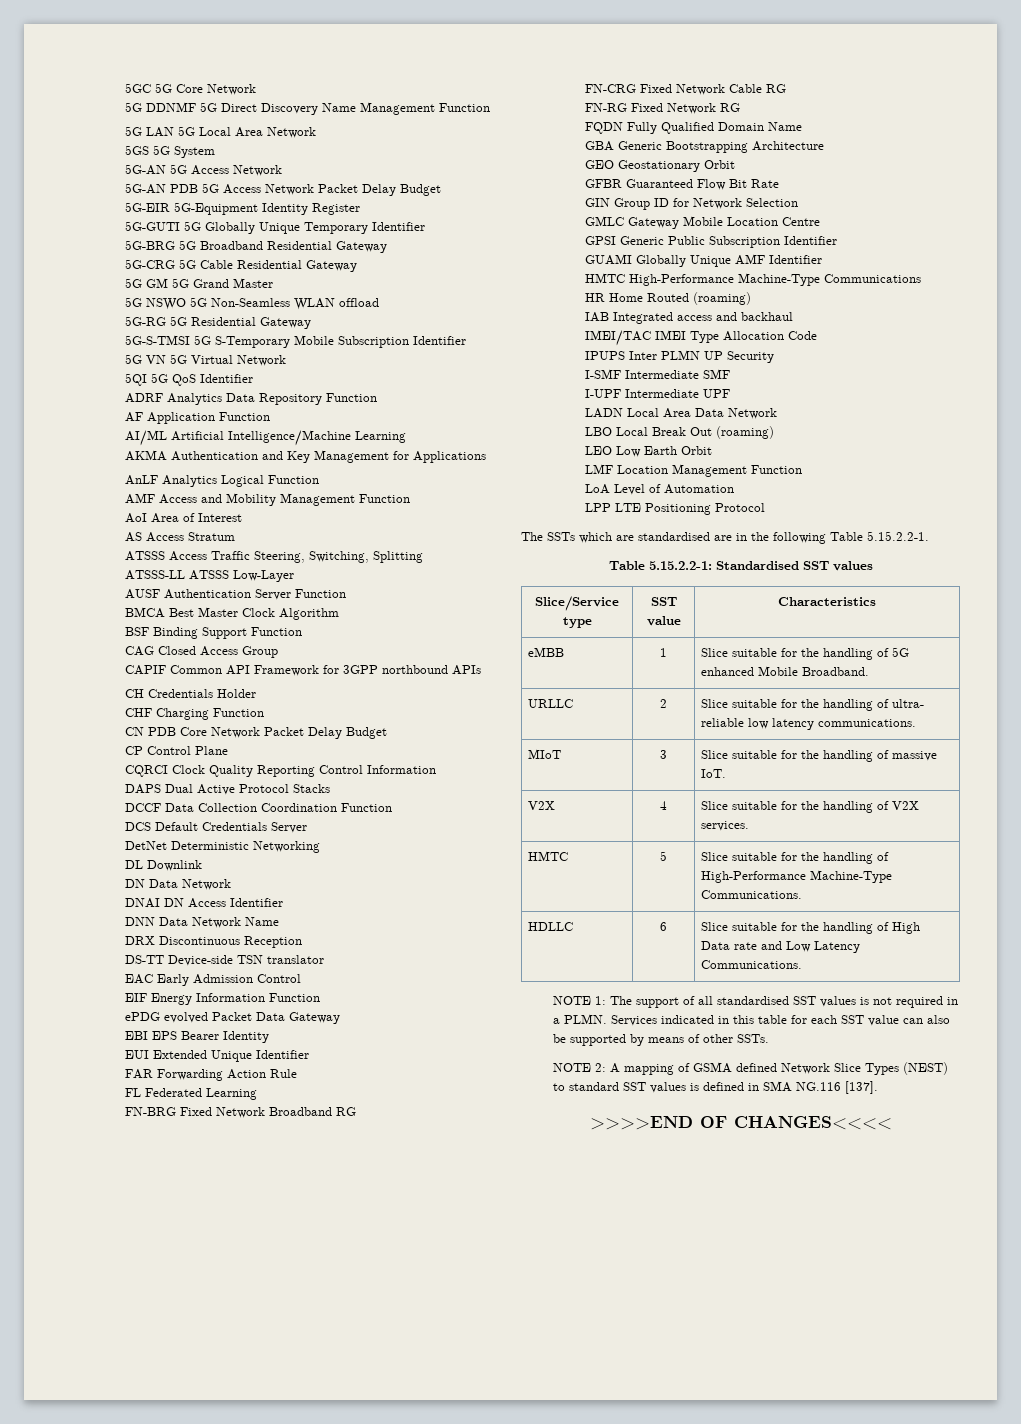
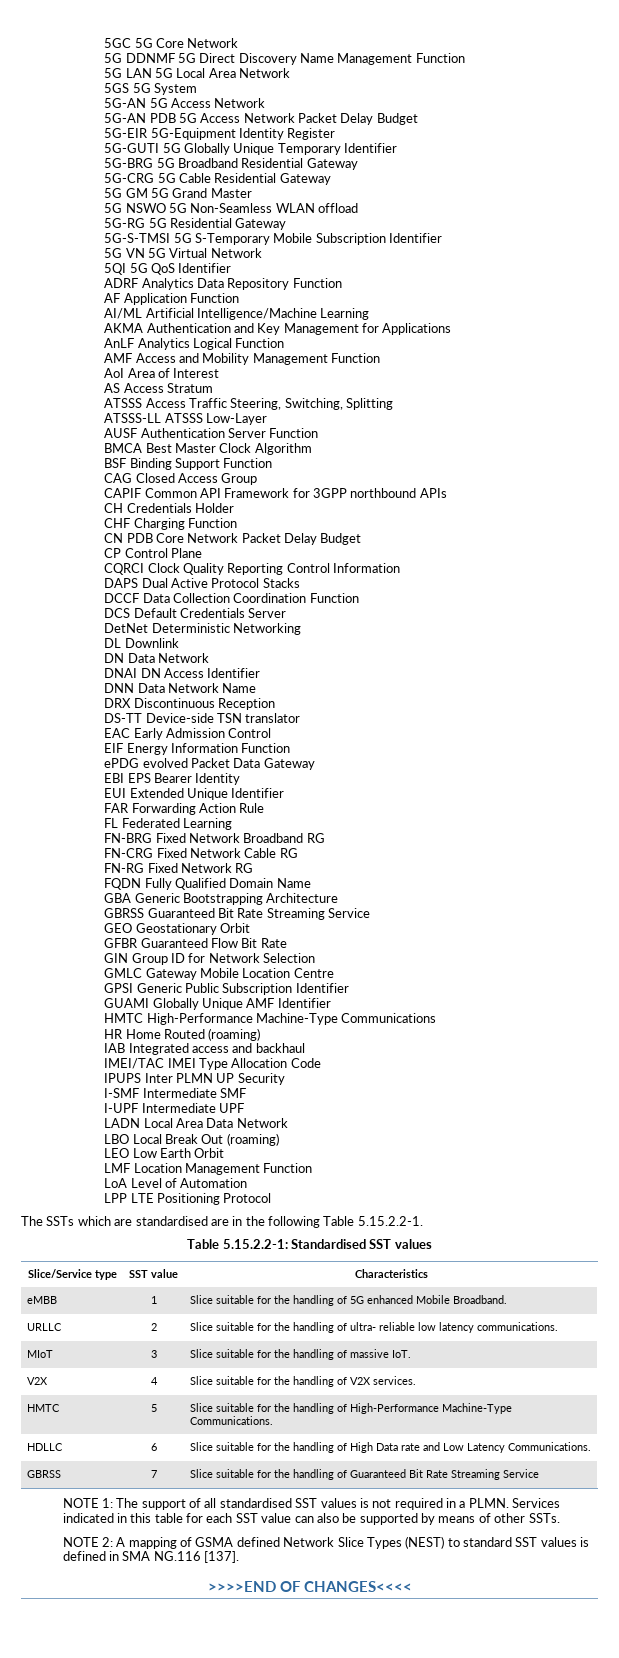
+ GBRSS Guaranteed Bit Rate Streaming Service
+ GBRSS | 7 | Slice suitable for the handling of Guaranteed Bit Rate Streaming Service

